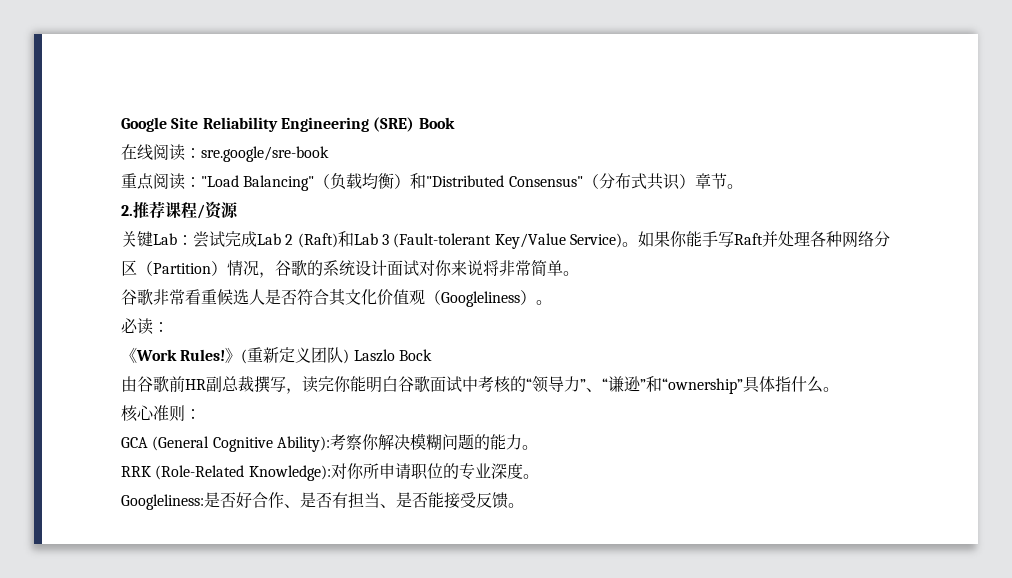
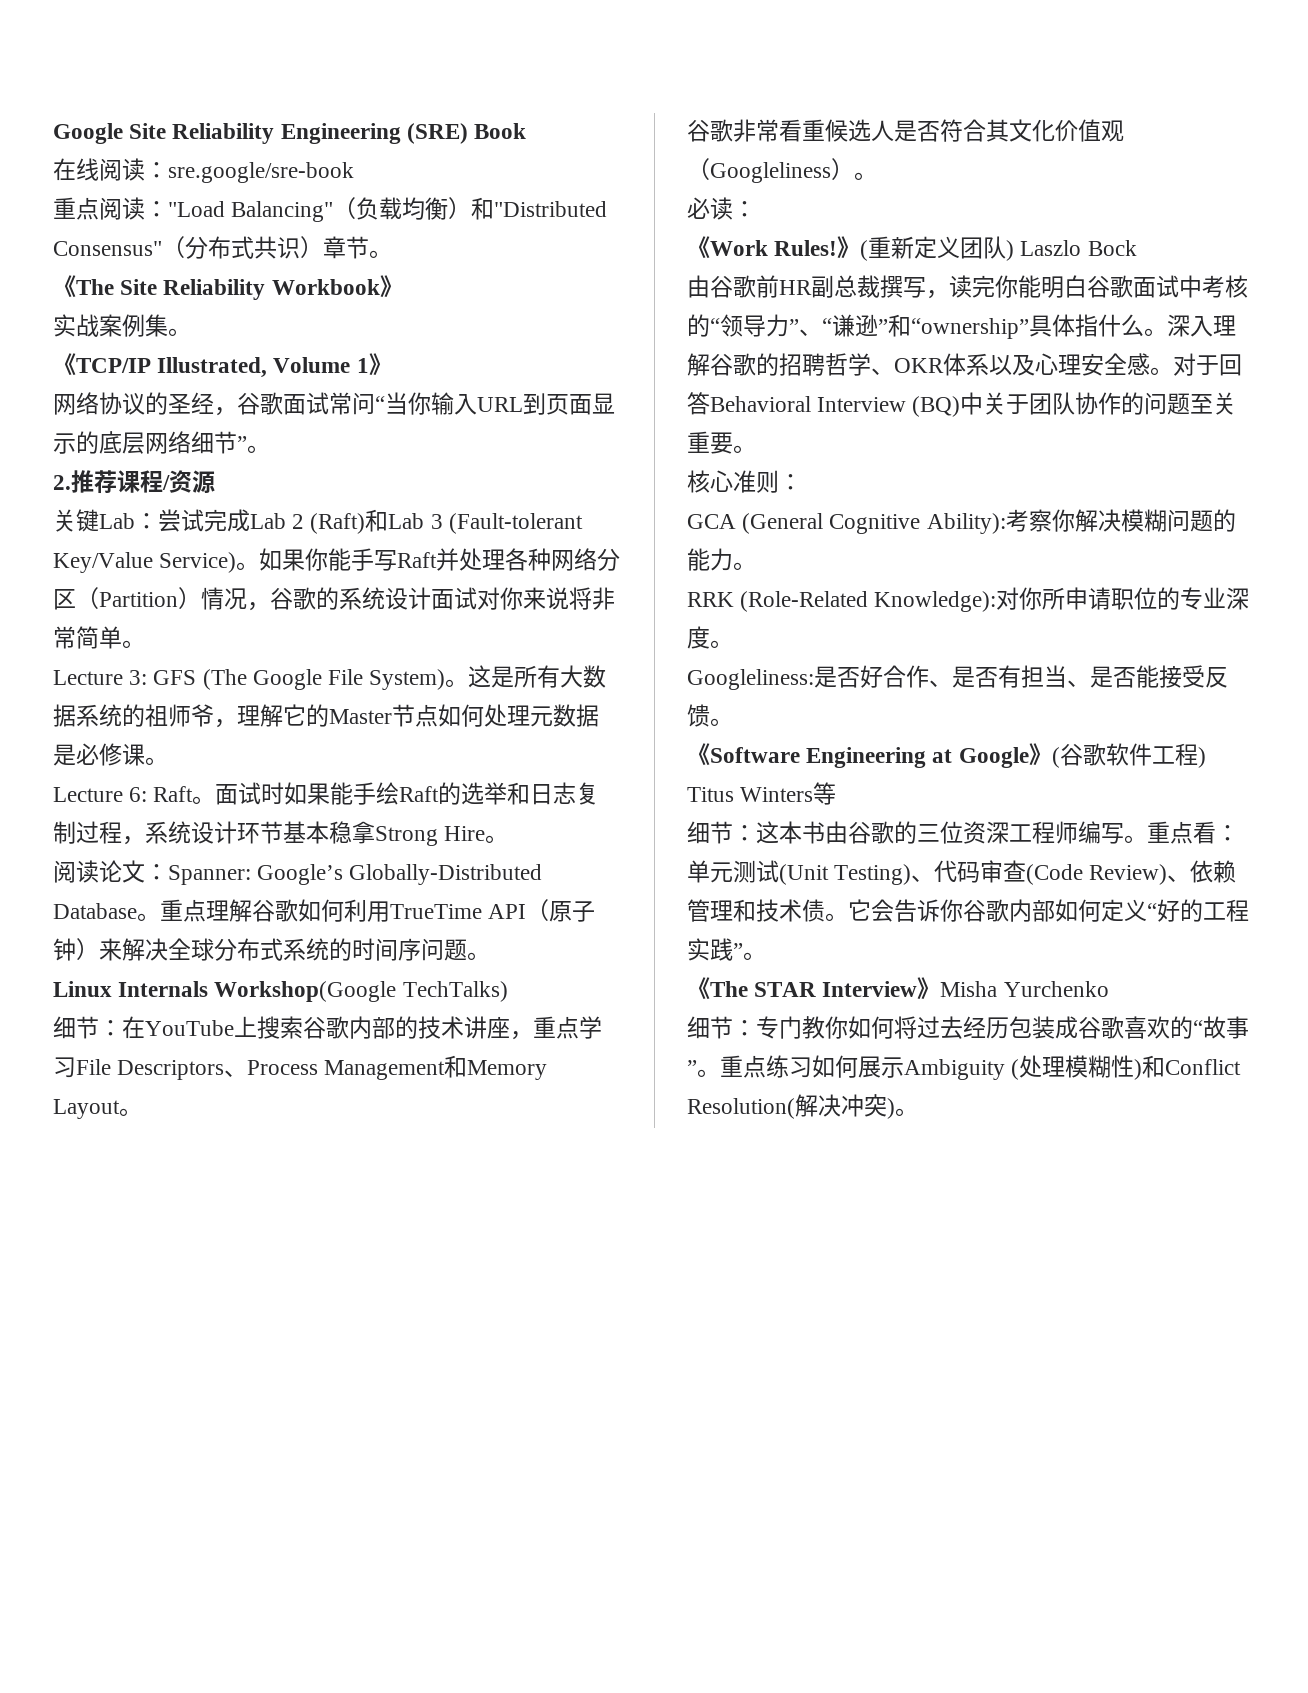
+ 《The Site Reliability Workbook》
+ 实战案例集。
+ 《TCP/IP Illustrated, Volume 1》
+ 网络协议的圣经，谷歌面试常问“当你输入URL到页面显示的底层网络细节”。
+ Lecture 3: GFS (The Google File System)。这是所有大数据系统的祖师爷，理解它的Master节点如何处理元数据是必修课。
+ Lecture 6: Raft。面试时如果能手绘Raft的选举和日志复制过程，系统设计环节基本稳拿Strong Hire。
+ 阅读论文：Spanner: Google’s Globally-Distributed Database。重点理解谷歌如何利用TrueTime API（原子钟）来解决全球分布式系统的时间序问题。
+ Linux Internals Workshop(Google TechTalks)
+ 细节：在YouTube上搜索谷歌内部的技术讲座，重点学习File Descriptors、Process Management和Memory Layout。
+ 深入理解谷歌的招聘哲学、OKR体系以及心理安全感。对于回答Behavioral Interview (BQ)中关于团队协作的问题至关重要。
+ 《Software Engineering at Google》(谷歌软件工程) Titus Winters等
+ 细节：这本书由谷歌的三位资深工程师编写。重点看：单元测试(Unit Testing)、代码审查(Code Review)、依赖管理和技术债。它会告诉你谷歌内部如何定义“好的工程实践”。
+ 《The STAR Interview》Misha Yurchenko
+ 细节：专门教你如何将过去经历包装成谷歌喜欢的“故事”。重点练习如何展示Ambiguity (处理模糊性)和Conflict Resolution(解决冲突)。

